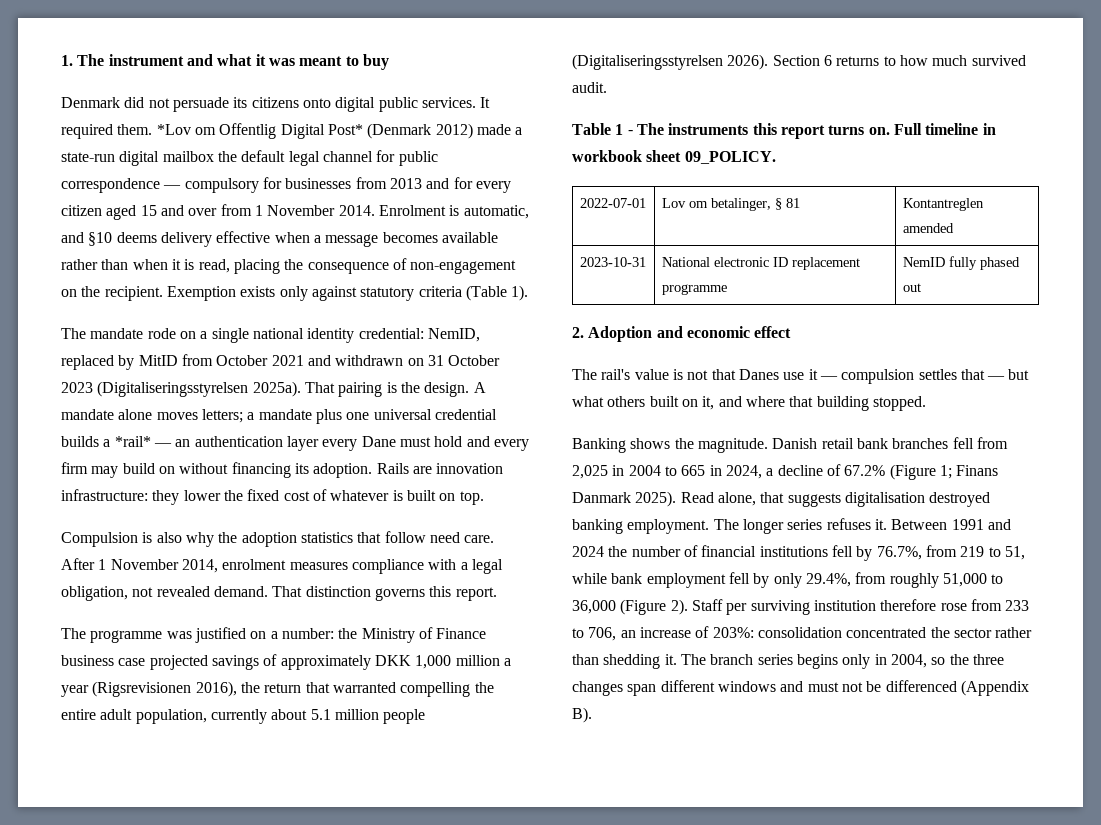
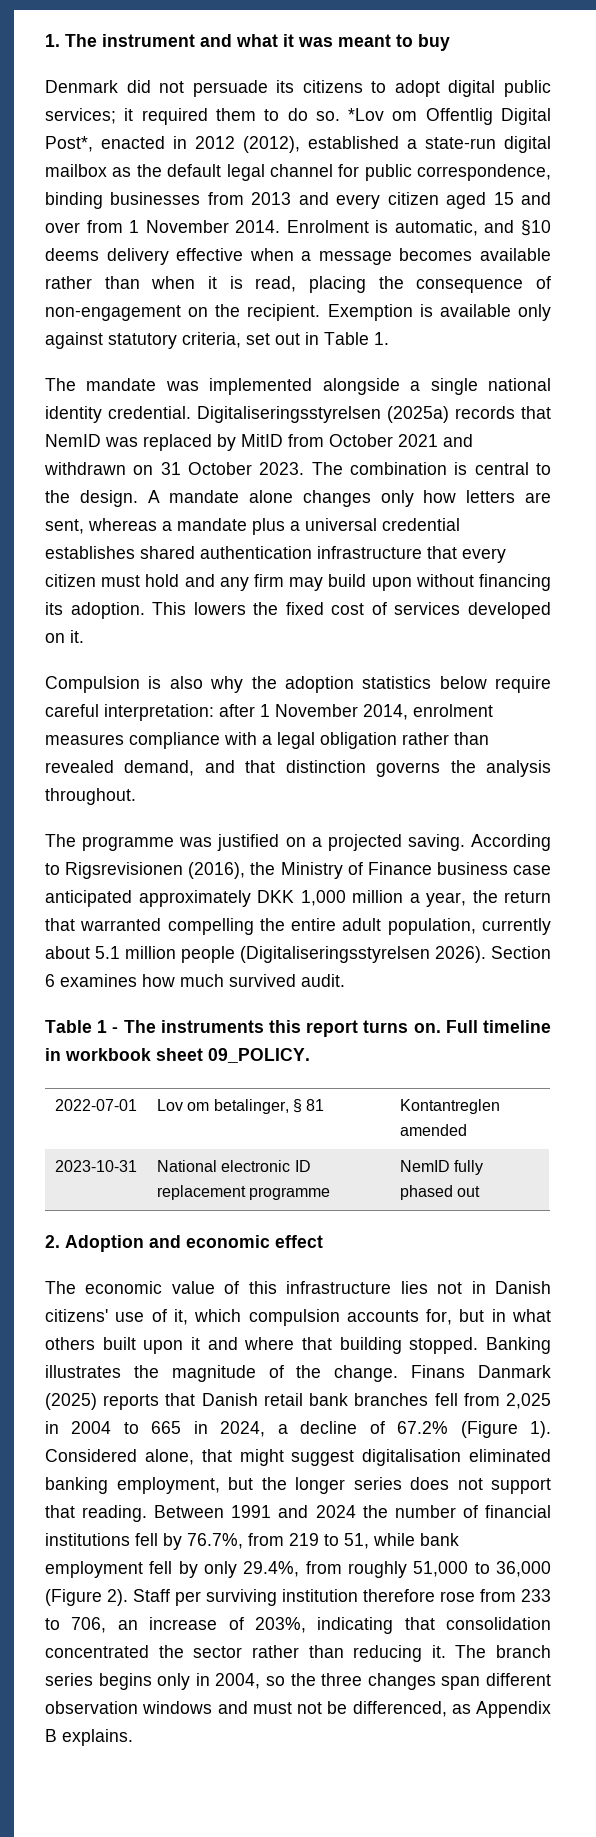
- Denmark did not persuade its citizens onto digital public services. It required them. *Lov om Offentlig Digital Post* (Denmark 2012) made a state-run digital mailbox the default legal channel for public correspondence — compulsory for businesses from 2013 and for every citizen aged 15 and over from 1 November 2014.
+ Denmark did not persuade its citizens to adopt digital public services; it required them to do so. *Lov om Offentlig Digital Post*, enacted in 2012 (2012), established a state-run digital mailbox as the default legal channel for public correspondence, binding businesses from 2013 and every citizen aged 15 and over from 1 November 2014.
- Exemption exists only against statutory criteria (Table 1).
+ Exemption is available only against statutory criteria, set out in Table 1.
- The mandate rode on a single national identity credential: NemID, replaced by MitID from October 2021 and withdrawn on 31 October 2023 (Digitaliseringsstyrelsen 2025a). That pairing is the design.
+ The mandate was implemented alongside a single national identity credential. Digitaliseringsstyrelsen (2025a) records that NemID was replaced by MitID from October 2021 and withdrawn on 31 October 2023. The combination is central to the design.
- A mandate alone moves letters; a mandate plus one universal credential builds a *rail* — an authentication layer every Dane must hold and every firm may build on without financing its adoption.
+ A mandate alone changes only how letters are sent, whereas a mandate plus a universal credential establishes shared authentication infrastructure that every citizen must hold and any firm may build upon without financing its adoption.
- Rails are innovation infrastructure: they lower the fixed cost of whatever is built on top.
+ This lowers the fixed cost of services developed on it.
- Compulsion is also why the adoption statistics that follow need care. After 1 November 2014, enrolment measures compliance with a legal obligation, not revealed demand. That distinction governs this report.
+ Compulsion is also why the adoption statistics below require careful interpretation: after 1 November 2014, enrolment measures compliance with a legal obligation rather than revealed demand, and that distinction governs the analysis throughout.
- The programme was justified on a number: the Ministry of Finance business case projected savings of approximately DKK 1,000 million a year (Rigsrevisionen 2016), the return that warranted compelling the entire adult population, currently about 5.1 million people (Digitaliseringsstyrelsen 2026).
+ The programme was justified on a projected saving. According to Rigsrevisionen (2016), the Ministry of Finance business case anticipated approximately DKK 1,000 million a year, the return that warranted compelling the entire adult population, currently about 5.1 million people (Digitaliseringsstyrelsen 2026).
- Section 6 returns to how much survived audit.
+ Section 6 examines how much survived audit.
- The rail's value is not that Danes use it — compulsion settles that — but what others built on it, and where that building stopped.
- Banking shows the magnitude. Danish retail bank branches fell from 2,025 in 2004 to 665 in 2024, a decline of 67.2% (Figure 1; Finans Danmark 2025). Read alone, that suggests digitalisation destroyed banking employment. The longer series refuses it.
+ The economic value of this infrastructure lies not in Danish citizens' use of it, which compulsion accounts for, but in what others built upon it and where that building stopped. Banking illustrates the magnitude of the change. Finans Danmark (2025) reports that Danish retail bank branches fell from 2,025 in 2004 to 665 in 2024, a decline of 67.2% (Figure 1). Considered alone, that might suggest digitalisation eliminated banking employment, but the longer series does not support that reading.
- Staff per surviving institution therefore rose from 233 to 706, an increase of 203%: consolidation concentrated the sector rather than shedding it.
+ Staff per surviving institution therefore rose from 233 to 706, an increase of 203%, indicating that consolidation concentrated the sector rather than reducing it.
- The branch series begins only in 2004, so the three changes span different windows and must not be differenced (Appendix B).
+ The branch series begins only in 2004, so the three changes span different observation windows and must not be differenced, as Appendix B explains.

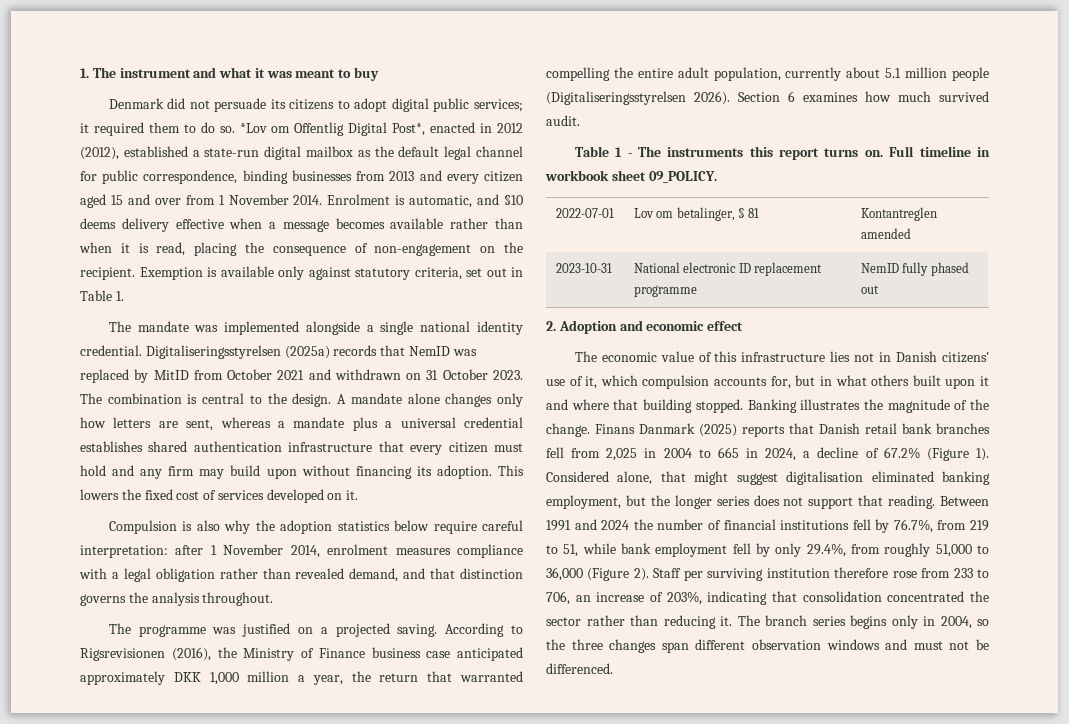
- The branch series begins only in 2004, so the three changes span different observation windows and must not be differenced, as Appendix B explains.
+ The branch series begins only in 2004, so the three changes span different observation windows and must not be differenced.

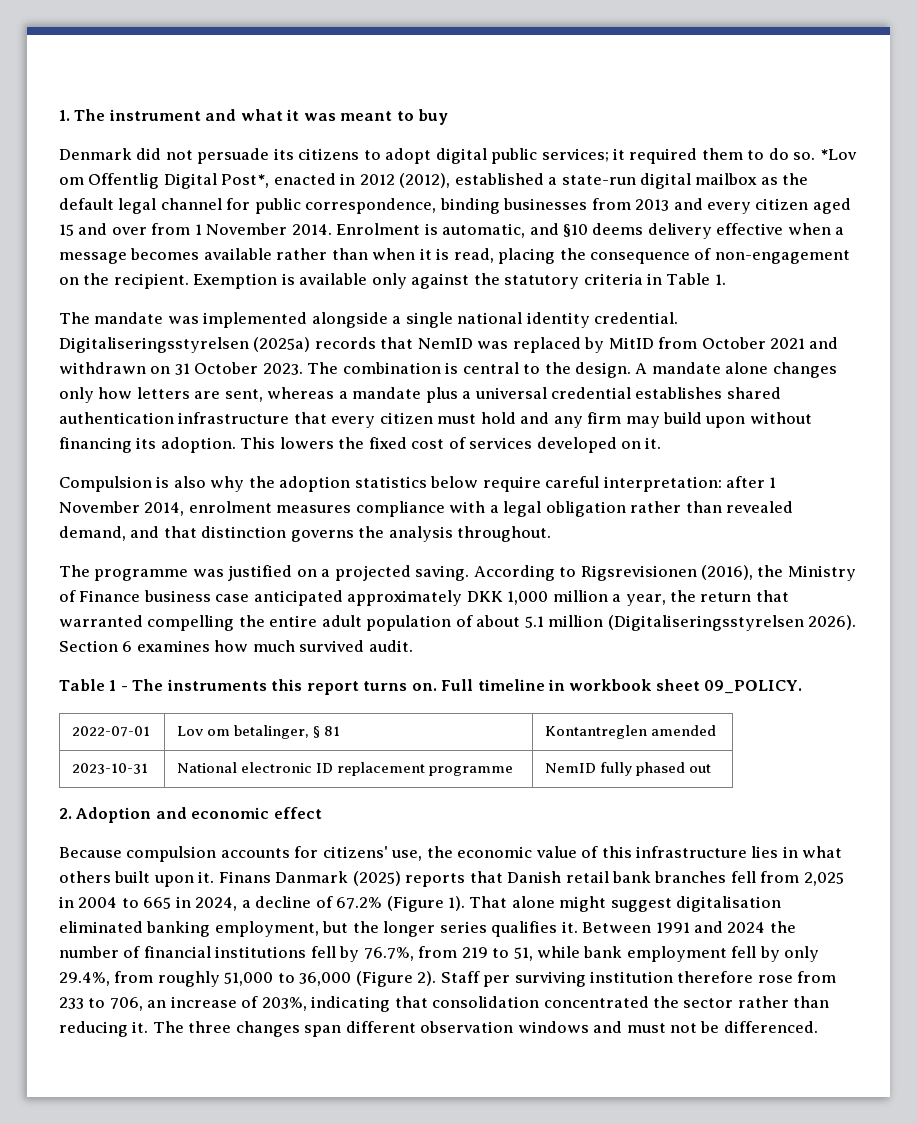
- Exemption is available only against statutory criteria, set out in Table 1.
+ Exemption is available only against the statutory criteria in Table 1.
- According to Rigsrevisionen (2016), the Ministry of Finance business case anticipated approximately DKK 1,000 million a year, the return that warranted compelling the entire adult population, currently about 5.1 million people (Digitaliseringsstyrelsen 2026).
+ According to Rigsrevisionen (2016), the Ministry of Finance business case anticipated approximately DKK 1,000 million a year, the return that warranted compelling the entire adult population of about 5.1 million (Digitaliseringsstyrelsen 2026).
- The economic value of this infrastructure lies not in Danish citizens' use of it, which compulsion accounts for, but in what others built upon it and where that building stopped. Banking illustrates the magnitude of the change.
+ Because compulsion accounts for citizens' use, the economic value of this infrastructure lies in what others built upon it.
- Considered alone, that might suggest digitalisation eliminated banking employment, but the longer series does not support that reading.
+ That alone might suggest digitalisation eliminated banking employment, but the longer series qualifies it.
- The branch series begins only in 2004, so the three changes span different observation windows and must not be differenced.
+ The three changes span different observation windows and must not be differenced.

